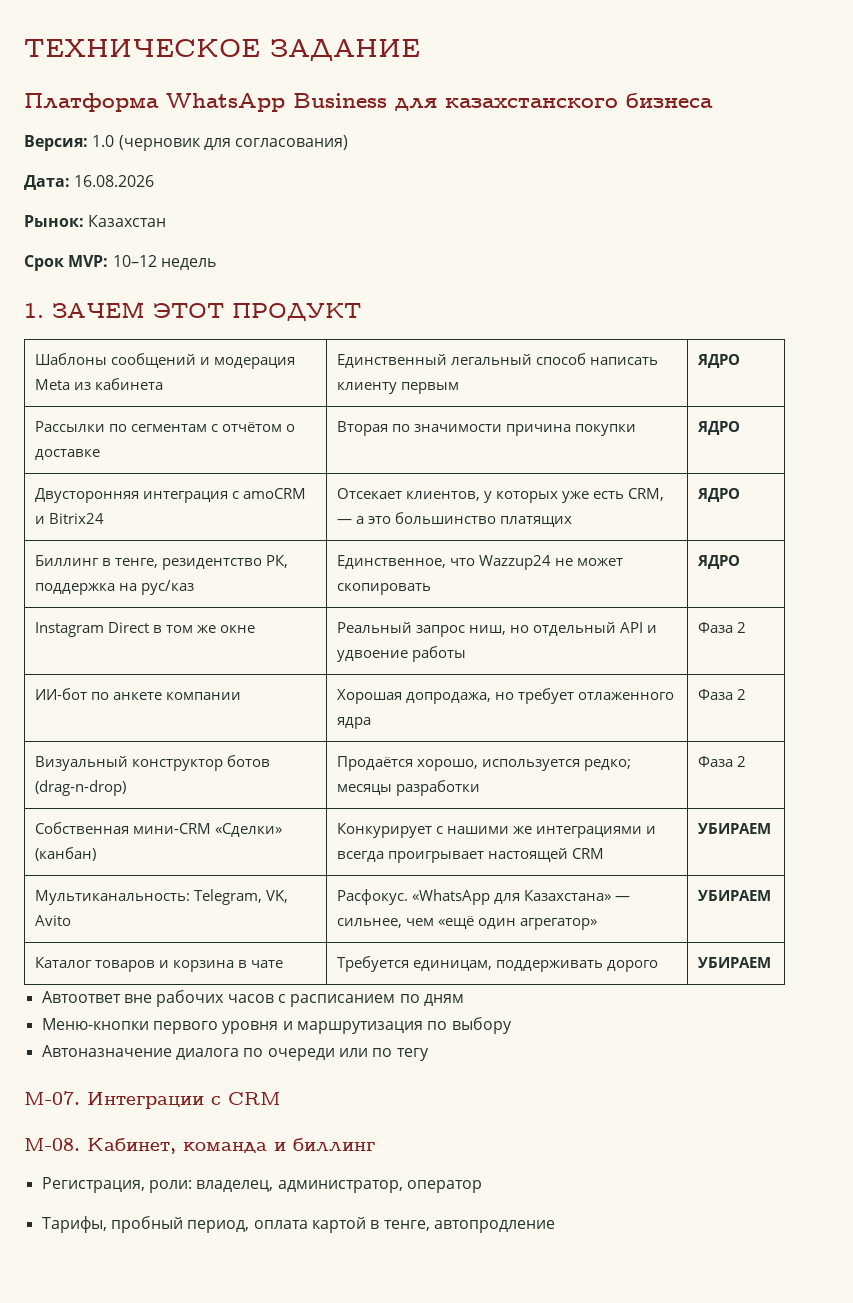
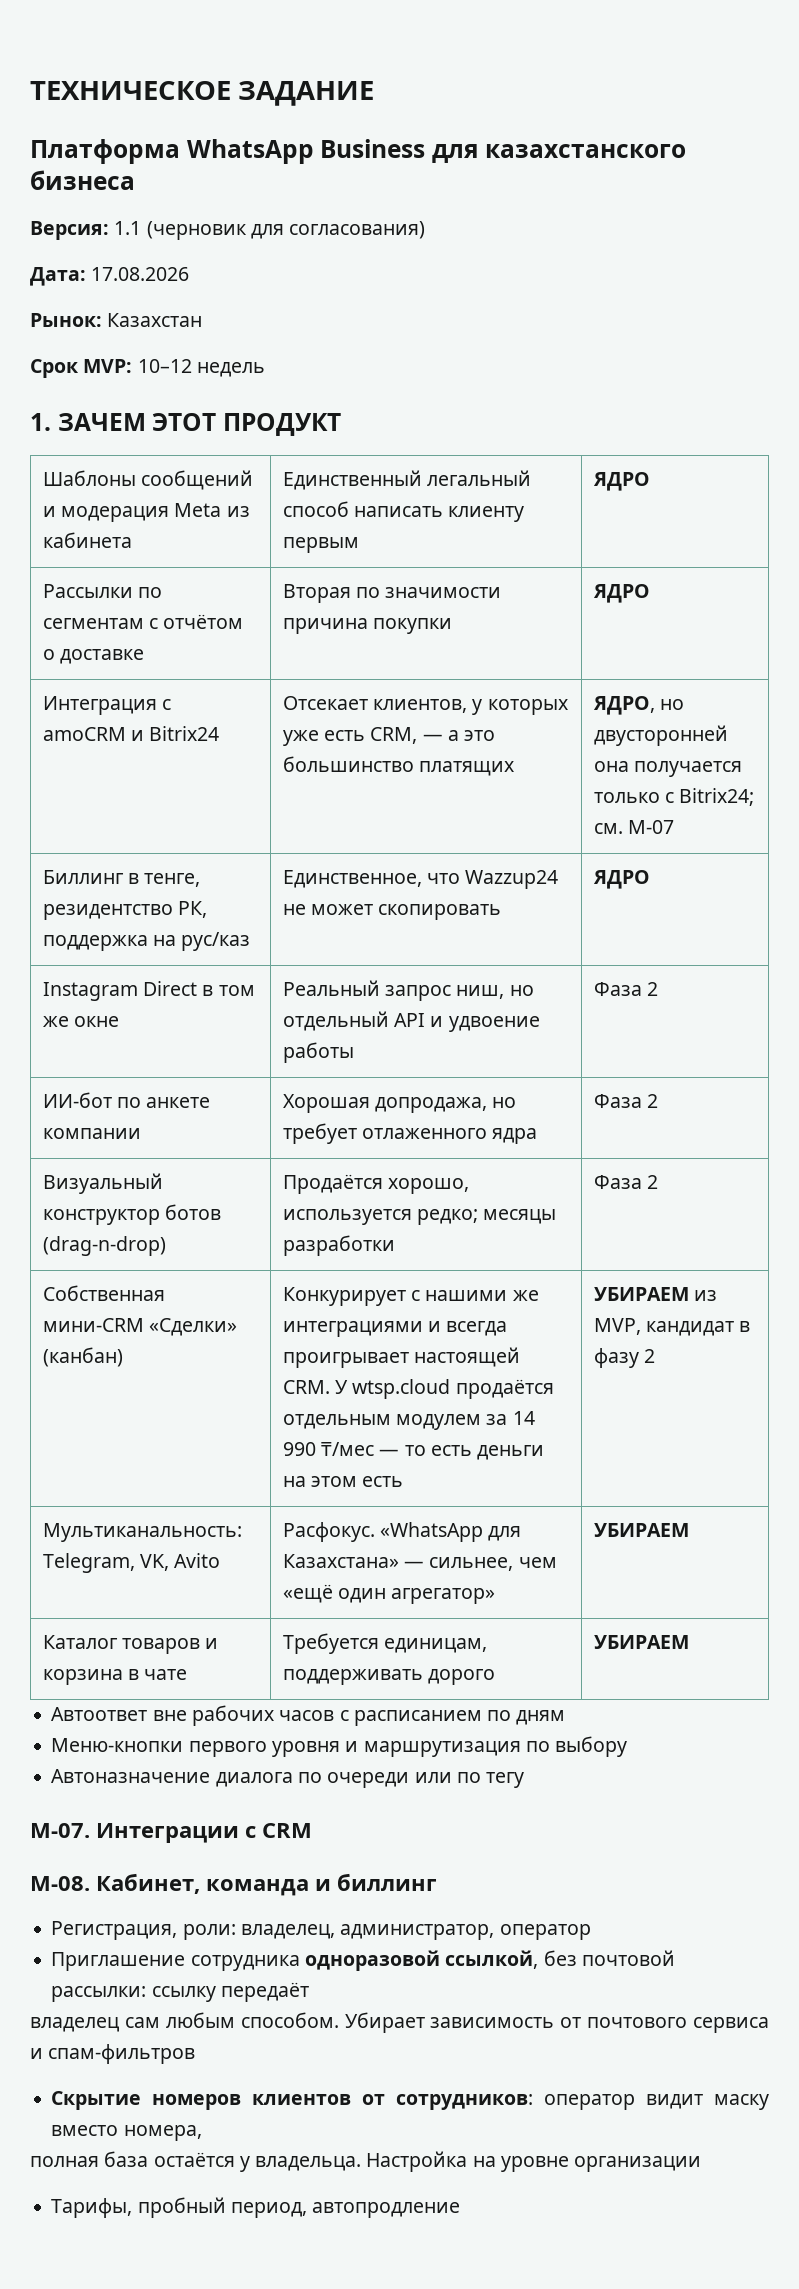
- Версия: 1.0 (черновик для согласования)
+ Версия: 1.1 (черновик для согласования)
- Дата: 16.08.2026
+ Дата: 17.08.2026
- Двусторонняя интеграция с amoCRM и Bitrix24 | Отсекает клиентов, у которых уже есть CRM, — а это большинство платящих | ЯДРО
+ Интеграция с amoCRM и Bitrix24 | Отсекает клиентов, у которых уже есть CRM, — а это большинство платящих | ЯДРО, но двусторонней она получается только с Bitrix24; см. M-07
- Собственная мини-CRM «Сделки» (канбан) | Конкурирует с нашими же интеграциями и всегда проигрывает настоящей CRM | УБИРАЕМ
+ Собственная мини-CRM «Сделки» (канбан) | Конкурирует с нашими же интеграциями и всегда проигрывает настоящей CRM. У wtsp.cloud продаётся отдельным модулем за 14 990 ₸/мес — то есть деньги на этом есть | УБИРАЕМ из MVP, кандидат в фазу 2
+ Приглашение сотрудника одноразовой ссылкой, без почтовой рассылки: ссылку передаёт
+ владелец сам любым способом. Убирает зависимость от почтового сервиса и спам-фильтров
+ Скрытие номеров клиентов от сотрудников: оператор видит маску вместо номера,
+ полная база остаётся у владельца. Настройка на уровне организации
- Тарифы, пробный период, оплата картой в тенге, автопродление
+ Тарифы, пробный период, автопродление

